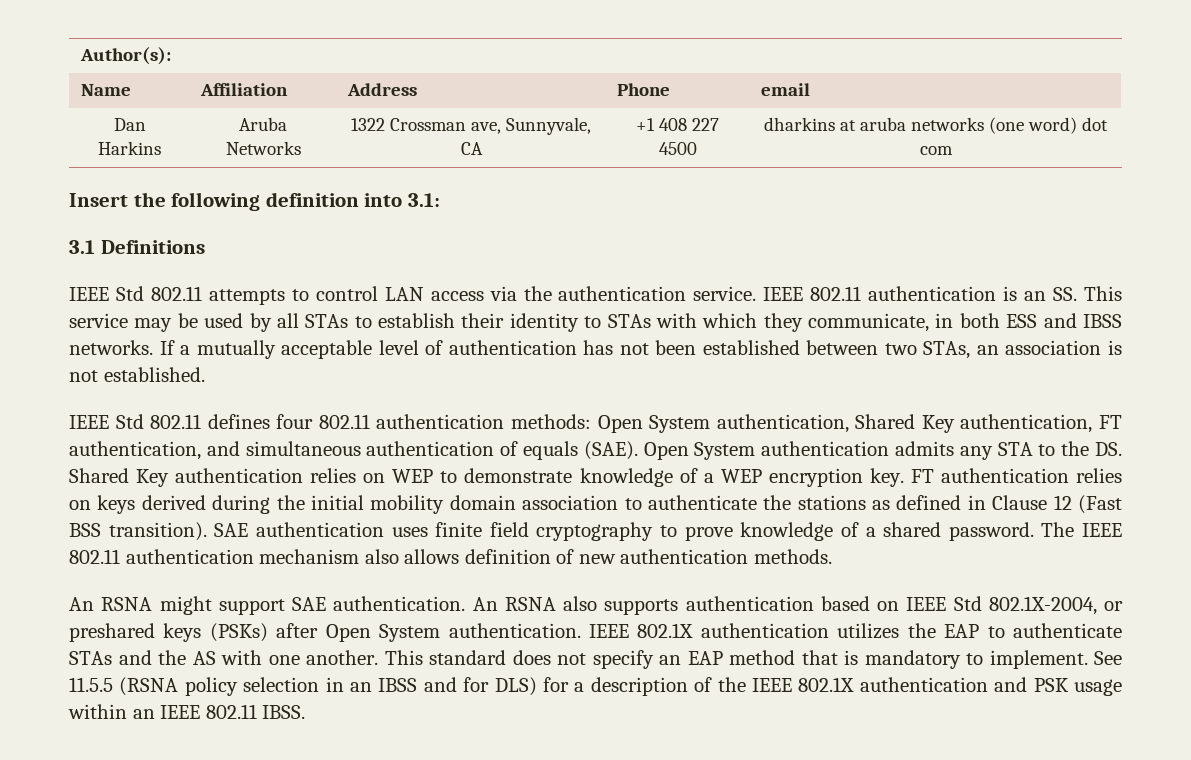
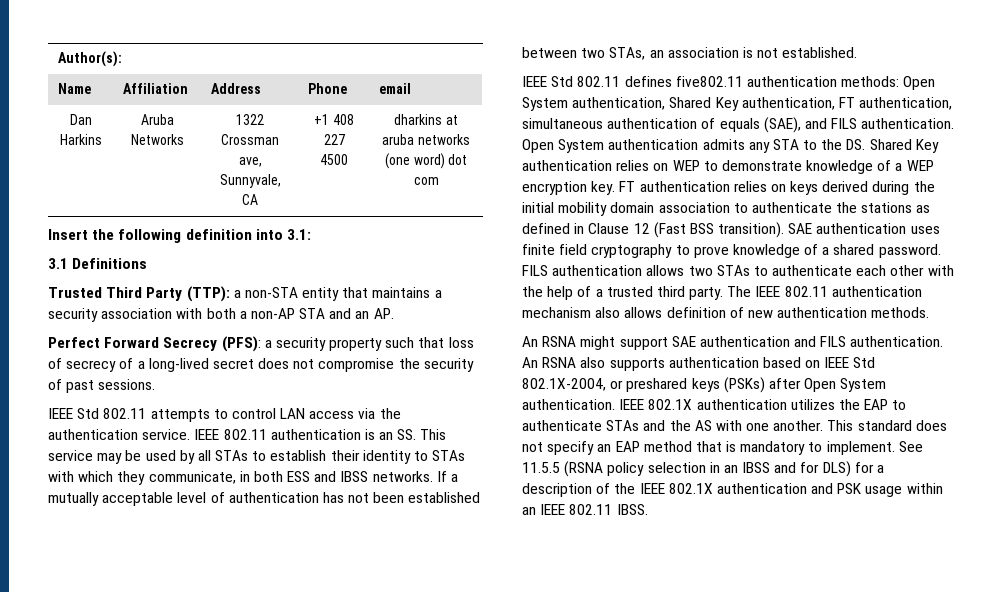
+ Trusted Third Party (TTP): a non-STA entity that maintains a security association with both a non-AP STA and an AP.
+ Perfect Forward Secrecy (PFS): a security property such that loss of secrecy of a long-lived secret does not compromise the security of past sessions.
- IEEE Std 802.11 defines four 802.11 authentication methods: Open System authentication, Shared Key authentication, FT authentication, and simultaneous authentication of equals (SAE).
+ IEEE Std 802.11 defines five802.11 authentication methods: Open System authentication, Shared Key authentication, FT authentication, simultaneous authentication of equals (SAE), and FILS authentication.
+ FILS authentication allows two STAs to authenticate each other with the help of a trusted third party.
- An RSNA might support SAE authentication.
+ An RSNA might support SAE authentication and FILS authentication.

